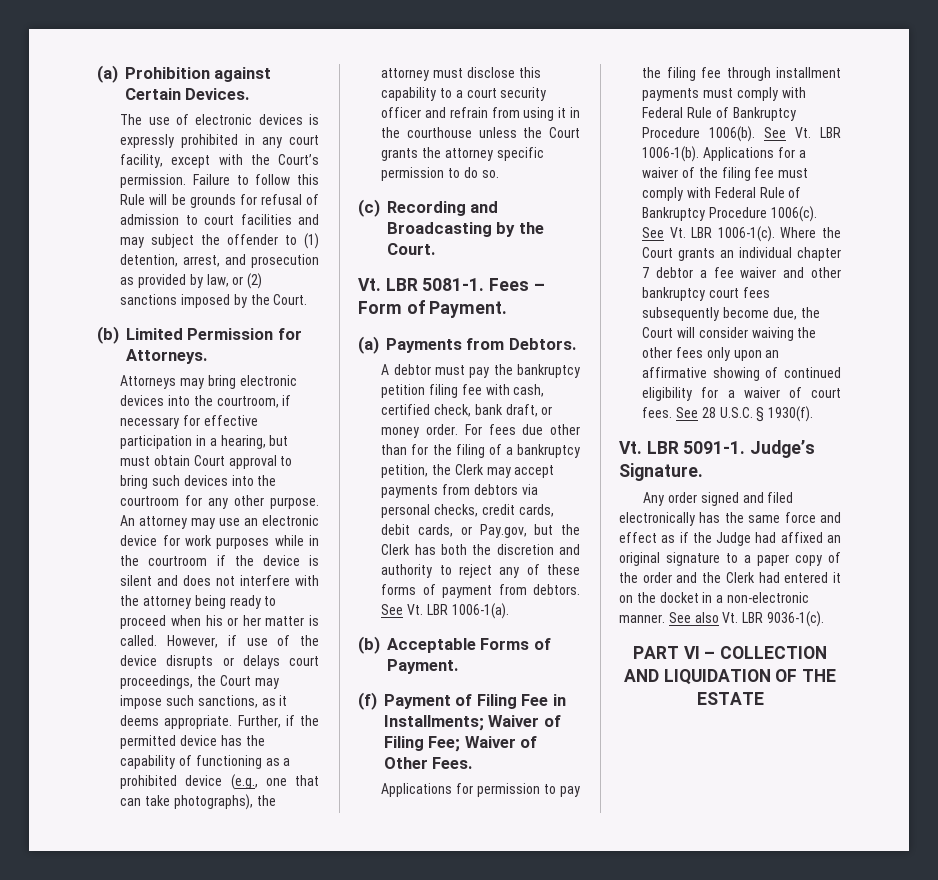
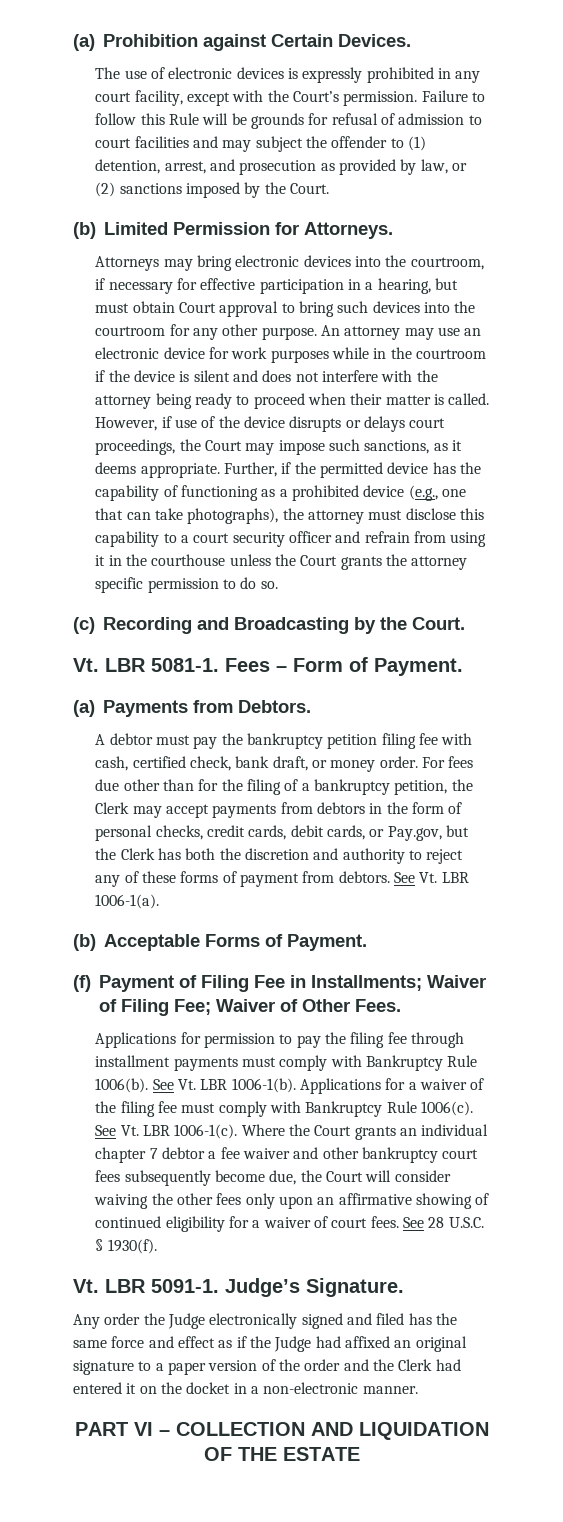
- An attorney may use an electronic device for work purposes while in the courtroom if the device is silent and does not interfere with the attorney being ready to proceed when his or her matter is called.
+ An attorney may use an electronic device for work purposes while in the courtroom if the device is silent and does not interfere with the attorney being ready to proceed when their matter is called.
- For fees due other than for the filing of a bankruptcy petition, the Clerk may accept payments from debtors via personal checks, credit cards, debit cards, or Pay.gov, but the Clerk has both the discretion and authority to reject any of these forms of payment from debtors.
+ For fees due other than for the filing of a bankruptcy petition, the Clerk may accept payments from debtors in the form of personal checks, credit cards, debit cards, or Pay.gov, but the Clerk has both the discretion and authority to reject any of these forms of payment from debtors.
- Applications for permission to pay the filing fee through installment payments must comply with Federal Rule of Bankruptcy Procedure 1006(b).
+ Applications for permission to pay the filing fee through installment payments must comply with Bankruptcy Rule 1006(b).
- Applications for a waiver of the filing fee must comply with Federal Rule of Bankruptcy Procedure 1006(c).
+ Applications for a waiver of the filing fee must comply with Bankruptcy Rule 1006(c).
- Any order signed and filed electronically has the same force and effect as if the Judge had affixed an original signature to a paper copy of the order and the Clerk had entered it on the docket in a non-electronic manner. See also Vt. LBR 9036-1(c).
+ Any order the Judge electronically signed and filed has the same force and effect as if the Judge had affixed an original signature to a paper version of the order and the Clerk had entered it on the docket in a non-electronic manner.

